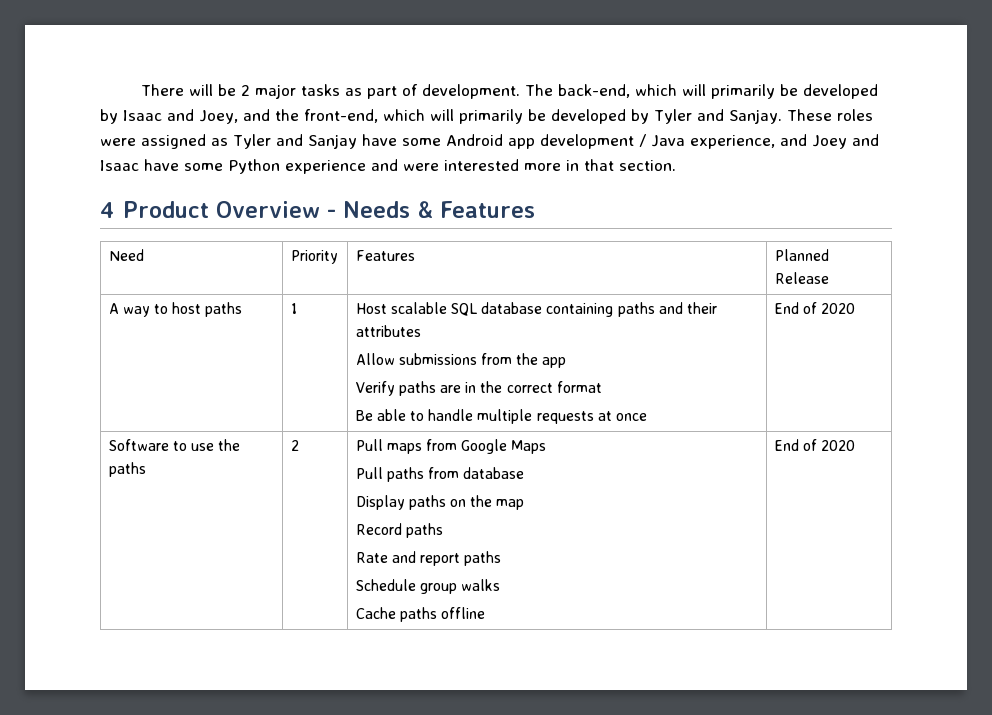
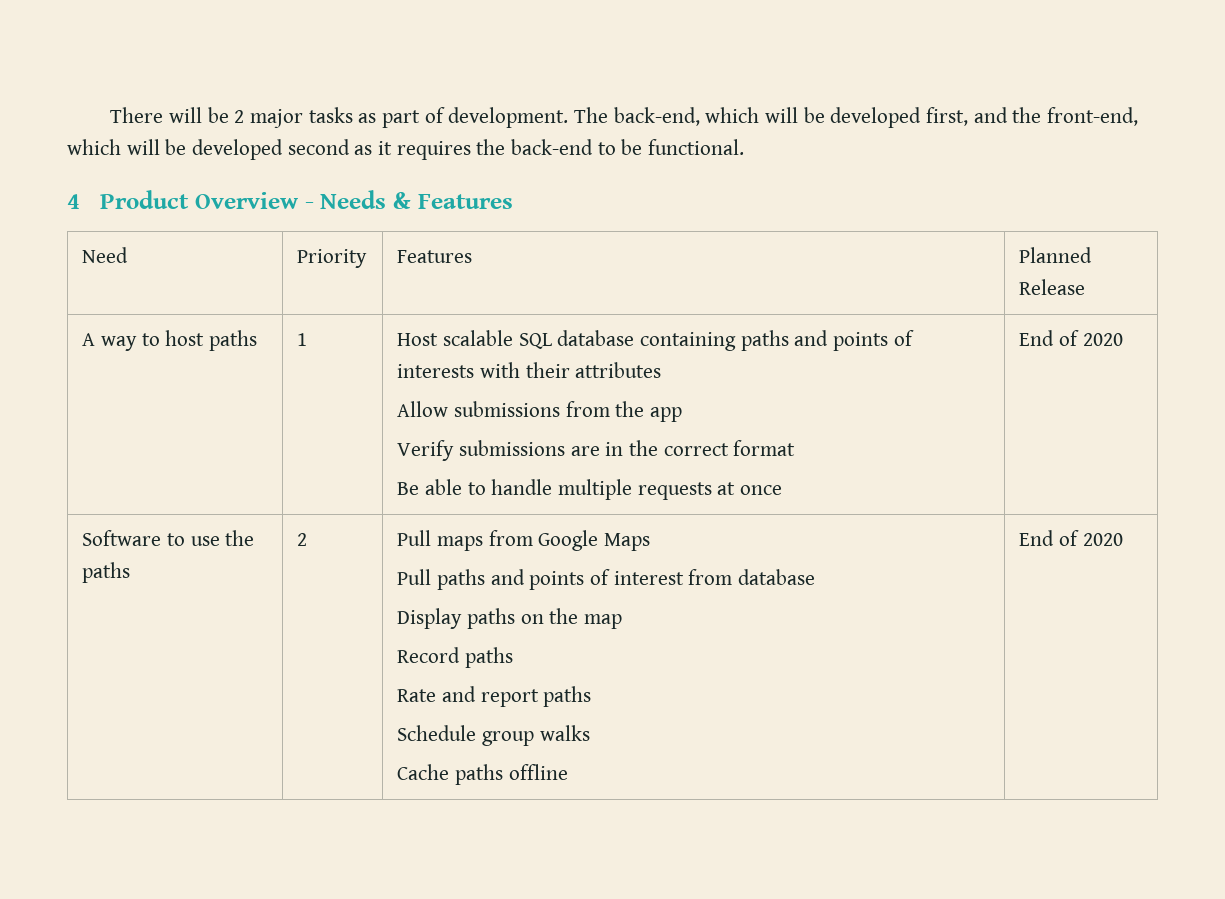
- The back-end, which will primarily be developed by Isaac and Joey, and the front-end, which will primarily be developed by Tyler and Sanjay. These roles were assigned as Tyler and Sanjay have some Android app development / Java experience, and Joey and Isaac have some Python experience and were interested more in that section.
+ The back-end, which will be developed first, and the front-end, which will be developed second as it requires the back-end to be functional.
- Host scalable SQL database containing paths and their attributes
+ Host scalable SQL database containing paths and points of interests with their attributes
- Verify paths are in the correct format
+ Verify submissions are in the correct format
  Software to use the paths | 2 | Pull maps from Google Maps
- Pull paths from database
+ Pull paths and points of interest from database

